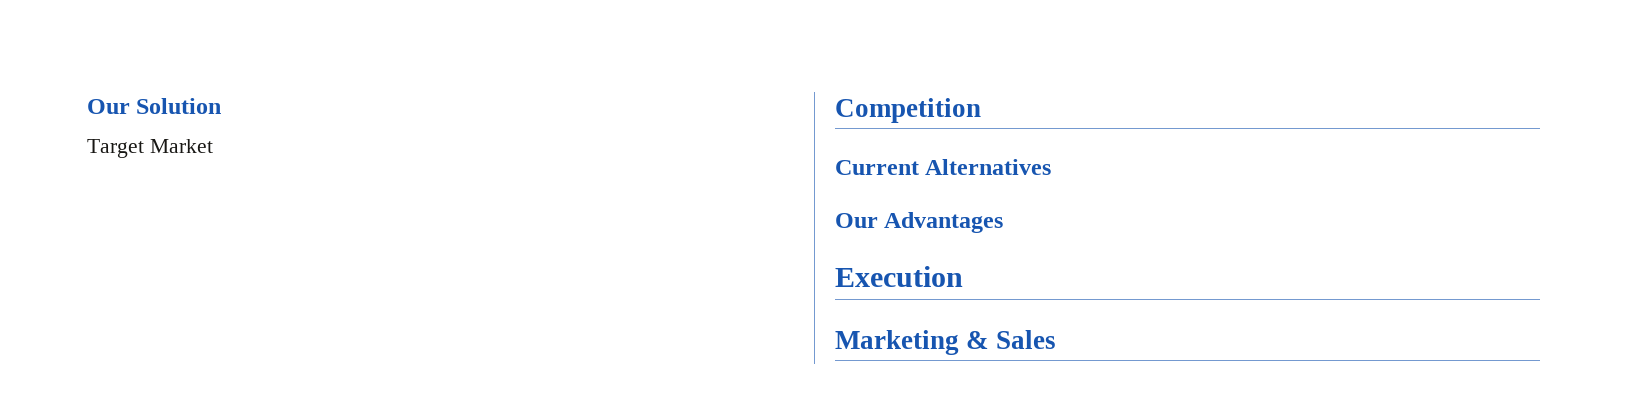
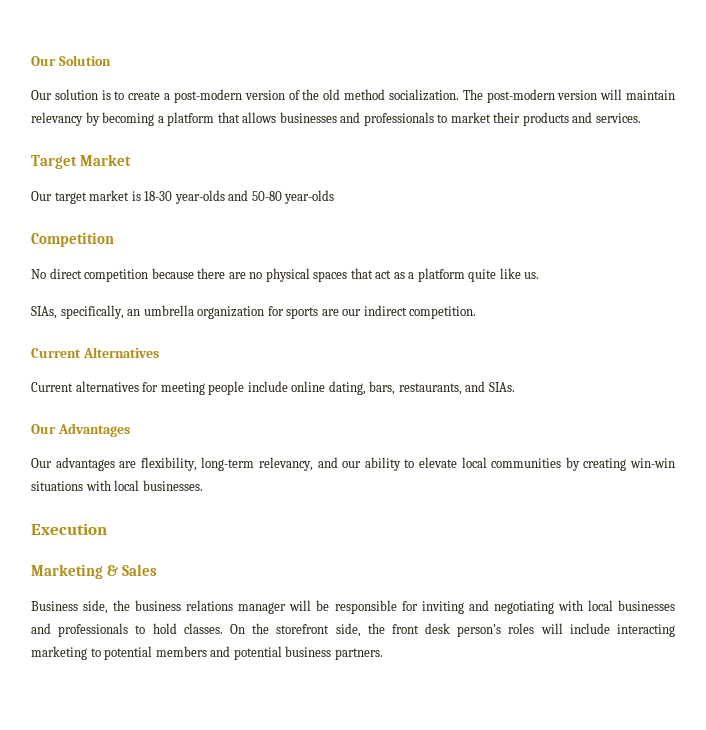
+ Our solution is to create a post-modern version of the old method socialization. The post-modern version will maintain relevancy by becoming a platform that allows businesses and professionals to market their products and services.
  Target Market
+ Our target market is 18-30 year-olds and 50-80 year-olds
  Competition
+ No direct competition because there are no physical spaces that act as a platform quite like us.
+ SIAs, specifically, an umbrella organization for sports are our indirect competition.
  Current Alternatives
+ Current alternatives for meeting people include online dating, bars, restaurants, and SIAs.
  Our Advantages
+ Our advantages are flexibility, long-term relevancy, and our ability to elevate local communities by creating win-win situations with local businesses.
  Execution
  Marketing & Sales
+ Business side, the business relations manager will be responsible for inviting and negotiating with local businesses and professionals to hold classes. On the storefront side, the front desk person’s roles will include interacting marketing to potential members and potential business partners.

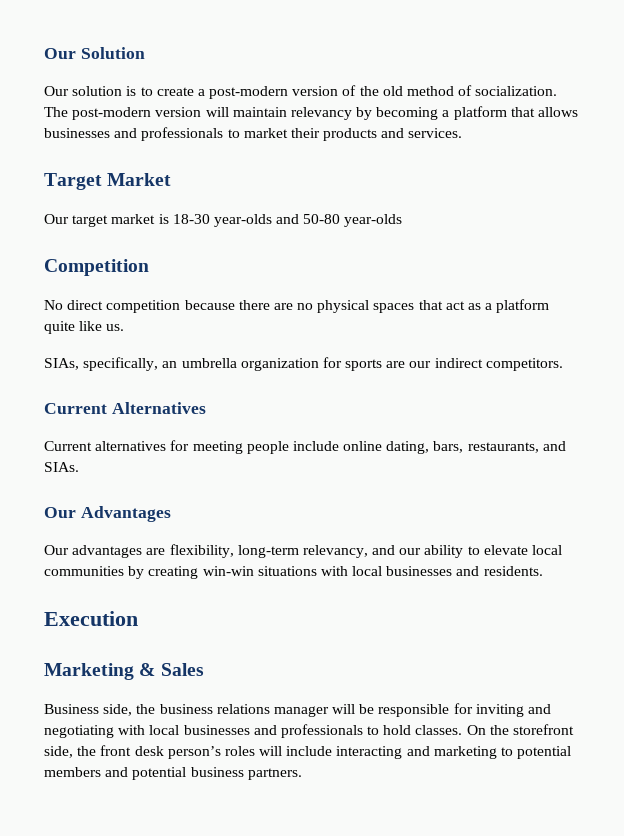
- Our solution is to create a post-modern version of the old method socialization.
+ Our solution is to create a post-modern version of the old method of socialization.
- SIAs, specifically, an umbrella organization for sports are our indirect competition.
+ SIAs, specifically, an umbrella organization for sports are our indirect competitors.
- Our advantages are flexibility, long-term relevancy, and our ability to elevate local communities by creating win-win situations with local businesses.
+ Our advantages are flexibility, long-term relevancy, and our ability to elevate local communities by creating win-win situations with local businesses and residents.
- On the storefront side, the front desk person’s roles will include interacting marketing to potential members and potential business partners.
+ On the storefront side, the front desk person’s roles will include interacting and marketing to potential members and potential business partners.

